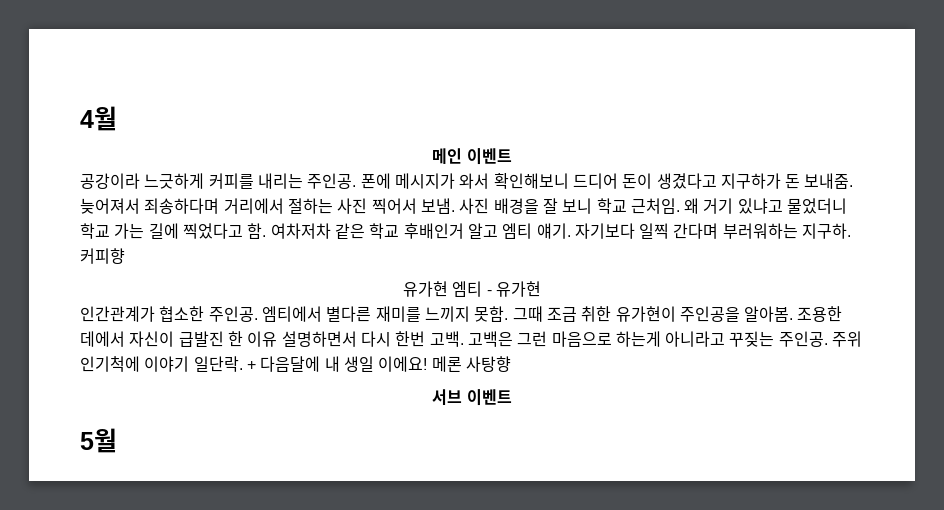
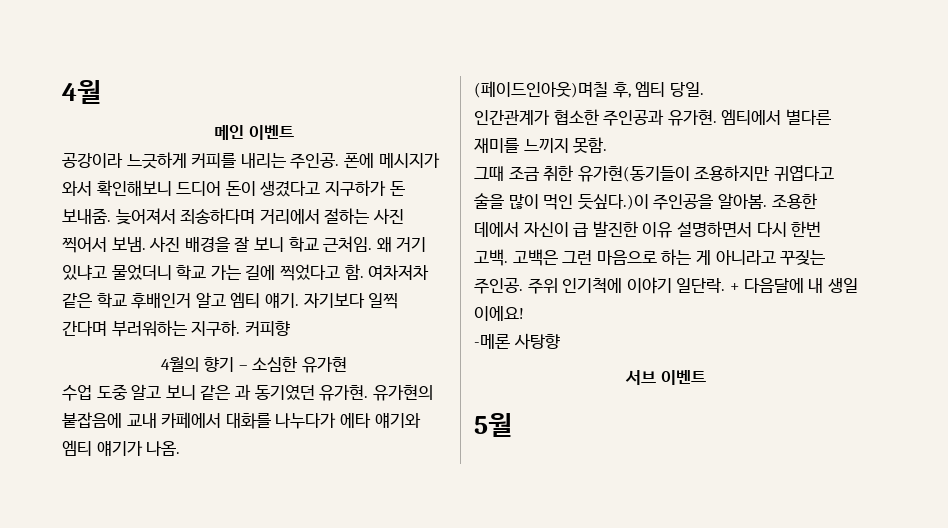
- 유가현 엠티 - 유가현
+ 4월의 향기 – 소심한 유가현
+ 수업 도중 알고 보니 같은 과 동기였던 유가현. 유가현의 붙잡음에 교내 카페에서 대화를 나누다가 에타 얘기와 엠티 얘기가 나옴.
+ (페이드인아웃)며칠 후, 엠티 당일.
- 인간관계가 협소한 주인공.
+ 인간관계가 협소한 주인공과 유가현.
- 엠티에서 별다른 재미를 느끼지 못함. 그때 조금 취한 유가현이 주인공을 알아봄.
+ 엠티에서 별다른 재미를 느끼지 못함.
+ 그때 조금 취한 유가현(동기들이 조용하지만 귀엽다고 술을 많이 먹인 듯싶다.)이 주인공을 알아봄.
- 조용한 데에서 자신이 급발진 한 이유 설명하면서 다시 한번 고백.
+ 조용한 데에서 자신이 급 발진한 이유 설명하면서 다시 한번 고백.
- 고백은 그런 마음으로 하는게 아니라고 꾸짖는 주인공.
+ 고백은 그런 마음으로 하는 게 아니라고 꾸짖는 주인공.
- + 다음달에 내 생일 이에요! 메론 사탕향
+ + 다음달에 내 생일 이에요!
+ -메론 사탕향

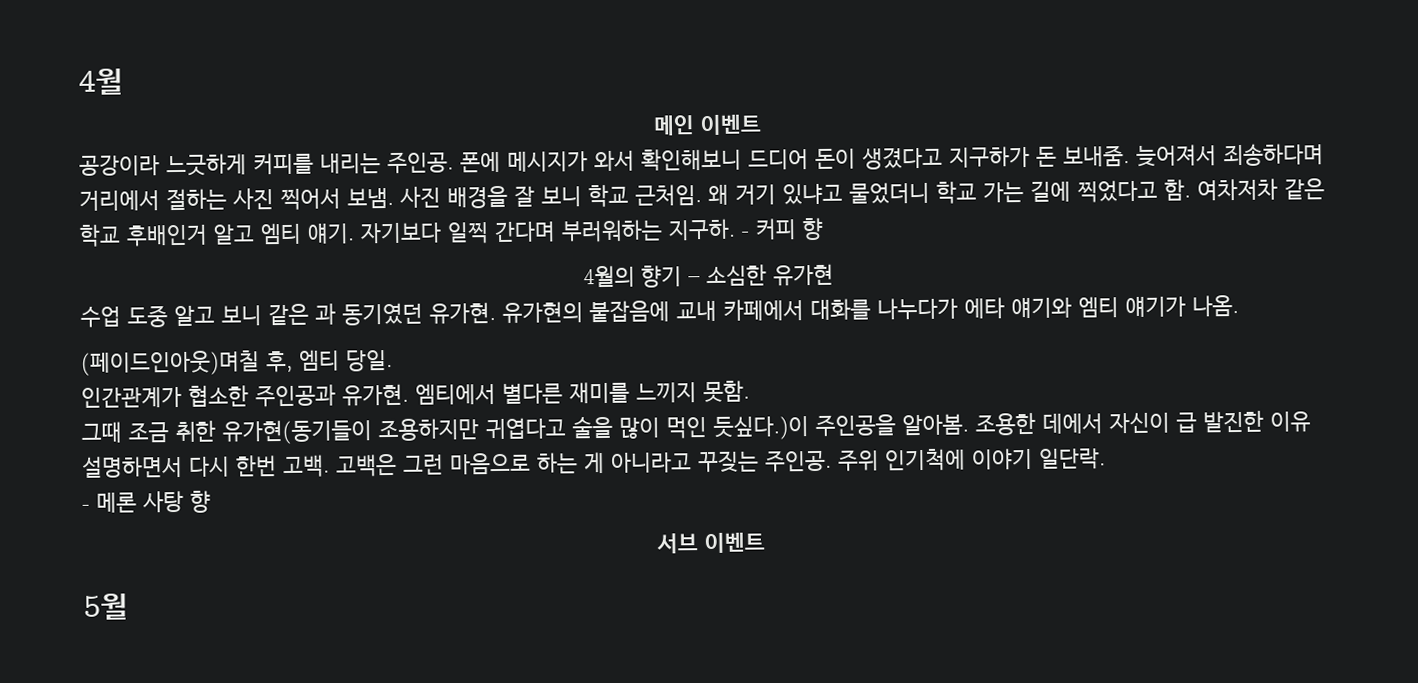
- 커피향
+ - 커피 향
- 주위 인기척에 이야기 일단락. + 다음달에 내 생일 이에요!
- -메론 사탕향
+ 주위 인기척에 이야기 일단락.
+ - 메론 사탕 향

